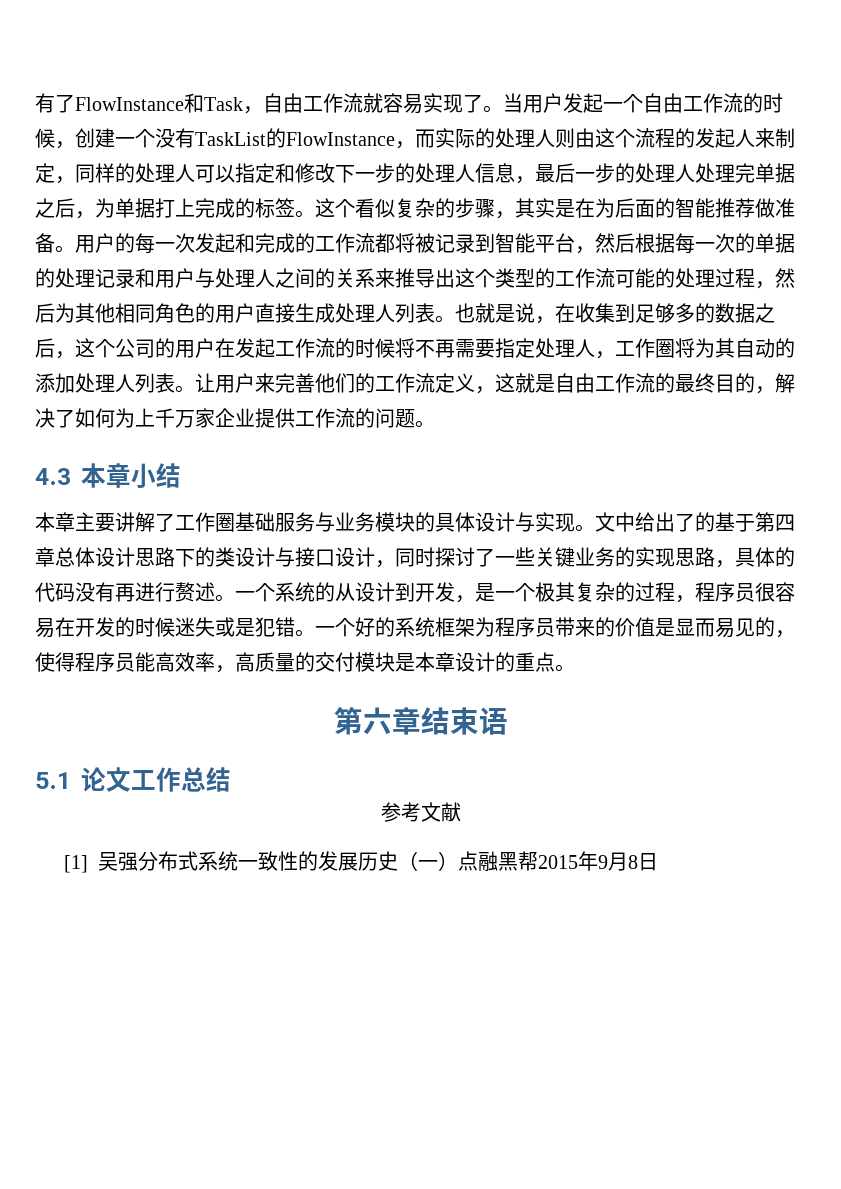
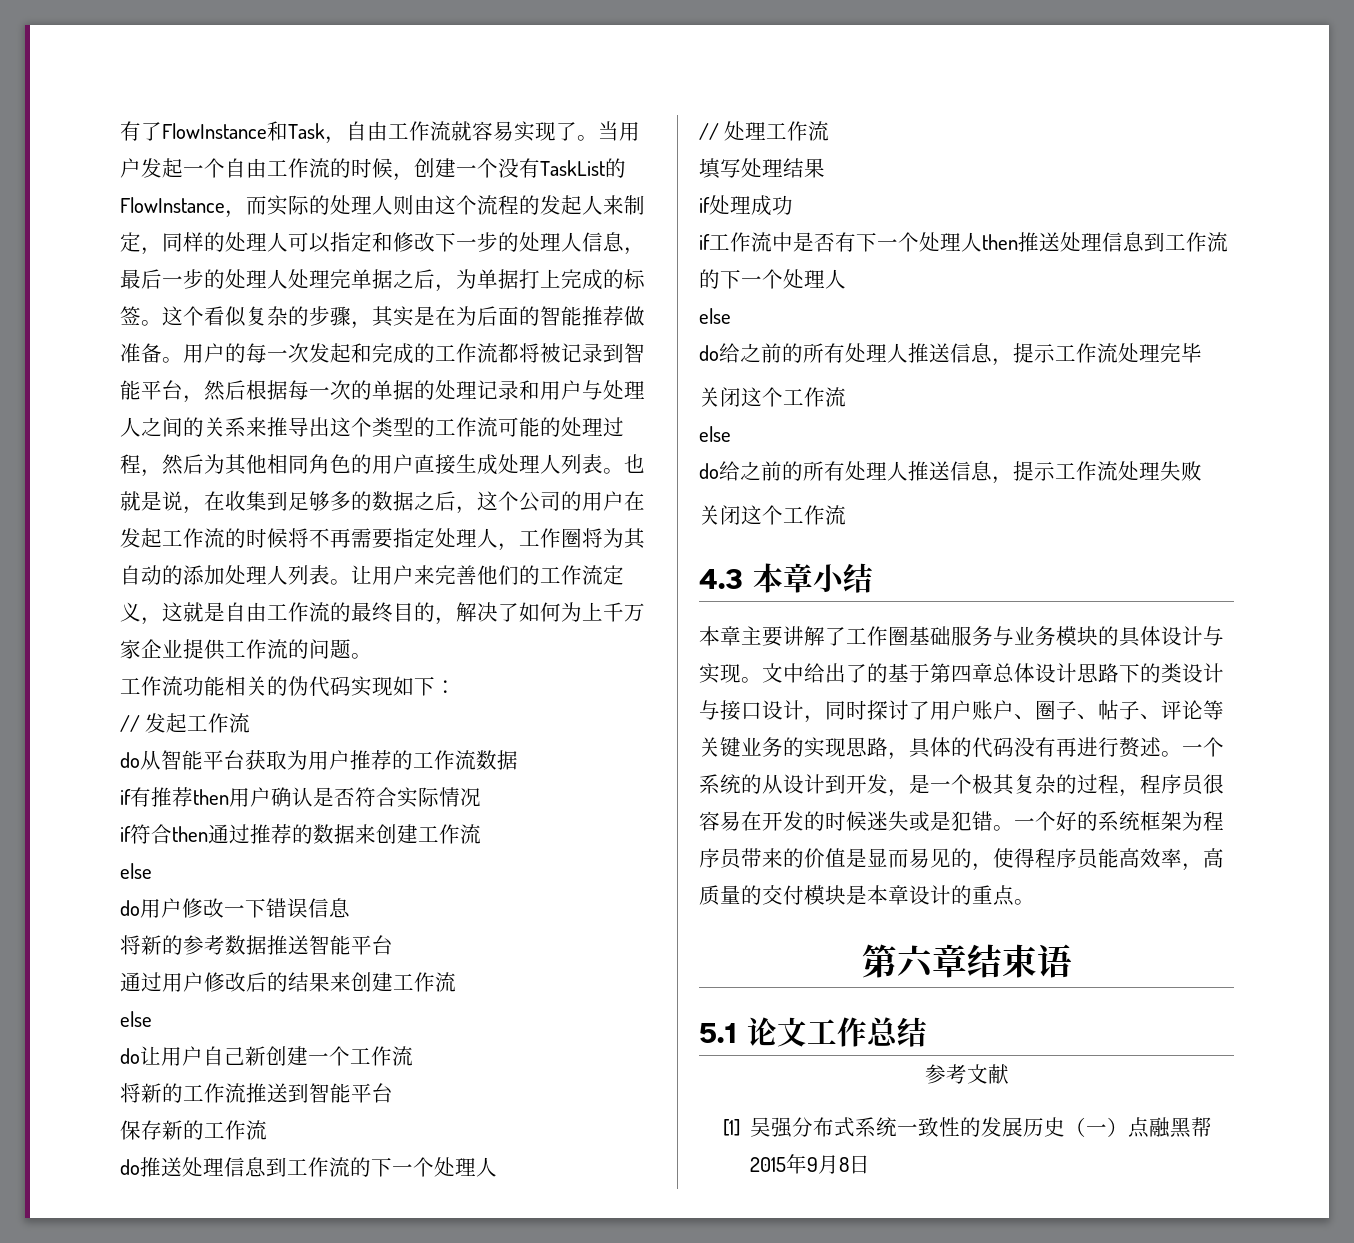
+ 工作流功能相关的伪代码实现如下：
+ // 发起工作流
+ do从智能平台获取为用户推荐的工作流数据
+ if有推荐then用户确认是否符合实际情况
+ if符合then通过推荐的数据来创建工作流
+ else
+ do用户修改一下错误信息
+ 将新的参考数据推送智能平台
+ 通过用户修改后的结果来创建工作流
+ else
+ do让用户自己新创建一个工作流
+ 将新的工作流推送到智能平台
+ 保存新的工作流
+ do推送处理信息到工作流的下一个处理人
+ // 处理工作流
+ 填写处理结果
+ if处理成功
+ if工作流中是否有下一个处理人then推送处理信息到工作流的下一个处理人
+ else
+ do给之前的所有处理人推送信息，提示工作流处理完毕
+ 关闭这个工作流
+ else
+ do给之前的所有处理人推送信息，提示工作流处理失败
+ 关闭这个工作流
- 文中给出了的基于第四章总体设计思路下的类设计与接口设计，同时探讨了一些关键业务的实现思路，具体的代码没有再进行赘述。
+ 文中给出了的基于第四章总体设计思路下的类设计与接口设计，同时探讨了用户账户、圈子、帖子、评论等关键业务的实现思路，具体的代码没有再进行赘述。

